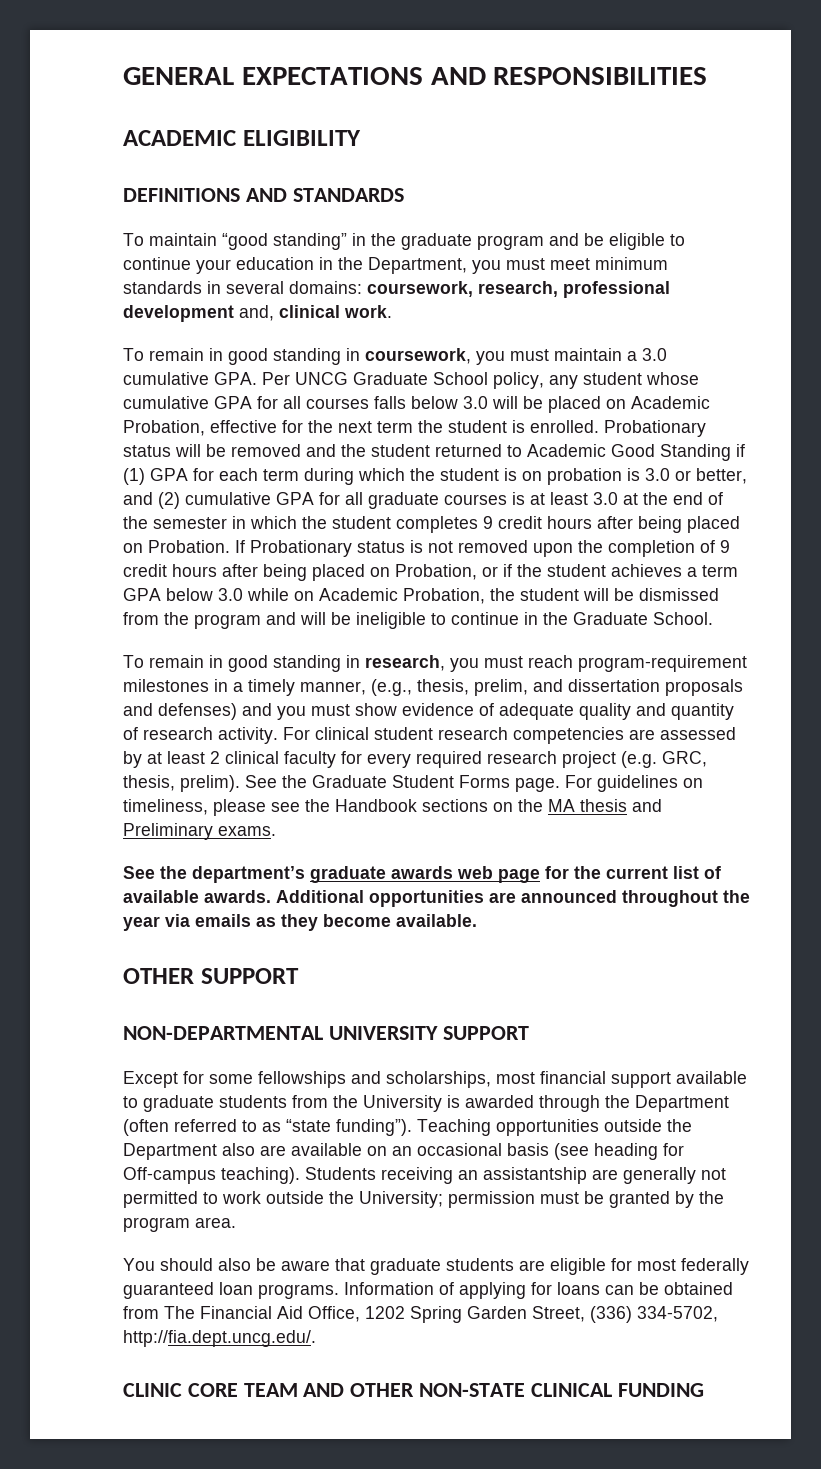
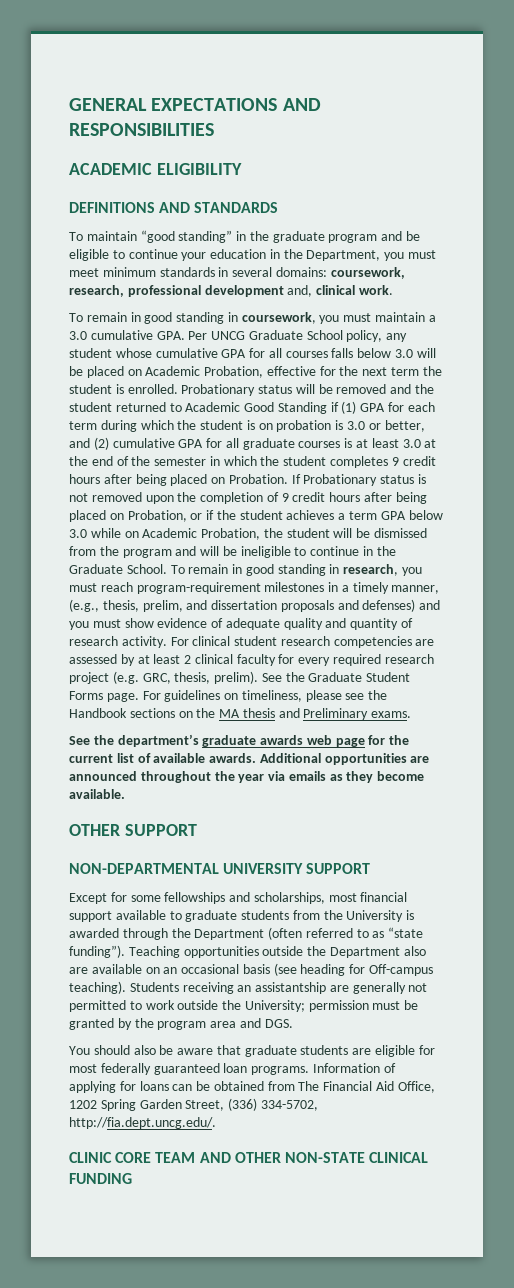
- If Probationary status is not removed upon the completion of 9 credit hours after being placed on Probation, or if the student achieves a term GPA below 3.0 while on Academic Probation, the student will be dismissed from the program and will be ineligible to continue in the Graduate School.
- To remain in good standing in research, you must reach program-requirement milestones in a timely manner, (e.g., thesis, prelim, and dissertation proposals and defenses) and you must show evidence of adequate quality and quantity of research activity.
+ If Probationary status is not removed upon the completion of 9 credit hours after being placed on Probation, or if the student achieves a term GPA below 3.0 while on Academic Probation, the student will be dismissed from the program and will be ineligible to continue in the Graduate School. To remain in good standing in research, you must reach program-requirement milestones in a timely manner, (e.g., thesis, prelim, and dissertation proposals and defenses) and you must show evidence of adequate quality and quantity of research activity.
- Students receiving an assistantship are generally not permitted to work outside the University; permission must be granted by the program area.
+ Students receiving an assistantship are generally not permitted to work outside the University; permission must be granted by the program area and DGS.

